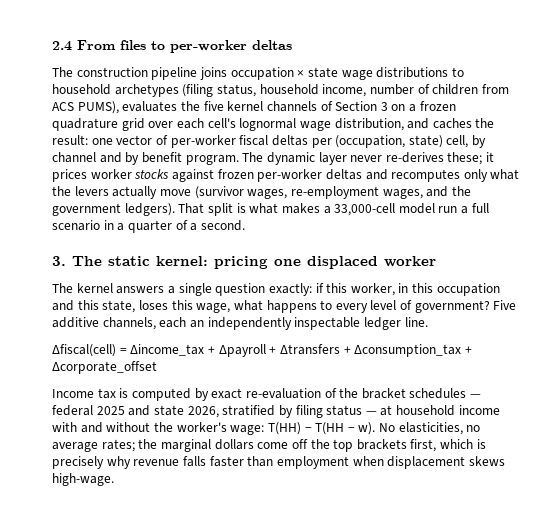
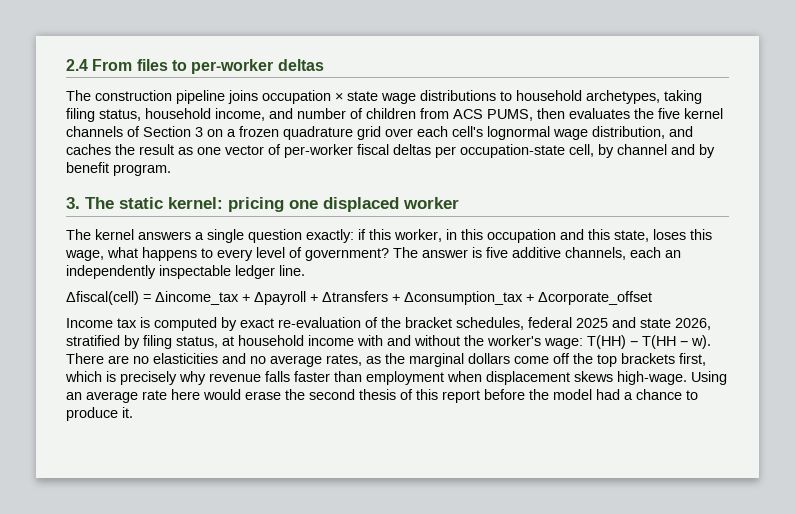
- The construction pipeline joins occupation × state wage distributions to household archetypes (filing status, household income, number of children from ACS PUMS), evaluates the five kernel channels of Section 3 on a frozen quadrature grid over each cell's lognormal wage distribution, and caches the result: one vector of per-worker fiscal deltas per (occupation, state) cell, by channel and by benefit program. The dynamic layer never re-derives these; it prices worker stocks against frozen per-worker deltas and recomputes only what the levers actually move (survivor wages, re-employment wages, and the government ledgers). That split is what makes a 33,000-cell model run a full scenario in a quarter of a second.
+ The construction pipeline joins occupation × state wage distributions to household archetypes, taking filing status, household income, and number of children from ACS PUMS, then evaluates the five kernel channels of Section 3 on a frozen quadrature grid over each cell's lognormal wage distribution, and caches the result as one vector of per-worker fiscal deltas per occupation-state cell, by channel and by benefit program.
- Five additive channels, each an independently inspectable ledger line.
+ The answer is five additive channels, each an independently inspectable ledger line.
- Income tax is computed by exact re-evaluation of the bracket schedules — federal 2025 and state 2026, stratified by filing status — at household income with and without the worker's wage: T(HH) − T(HH − w).
+ Income tax is computed by exact re-evaluation of the bracket schedules, federal 2025 and state 2026, stratified by filing status, at household income with and without the worker's wage: T(HH) − T(HH − w).
- No elasticities, no average rates; the marginal dollars come off the top brackets first, which is precisely why revenue falls faster than employment when displacement skews high-wage.
+ There are no elasticities and no average rates, as the marginal dollars come off the top brackets first, which is precisely why revenue falls faster than employment when displacement skews high-wage.
+ Using an average rate here would erase the second thesis of this report before the model had a chance to produce it.

